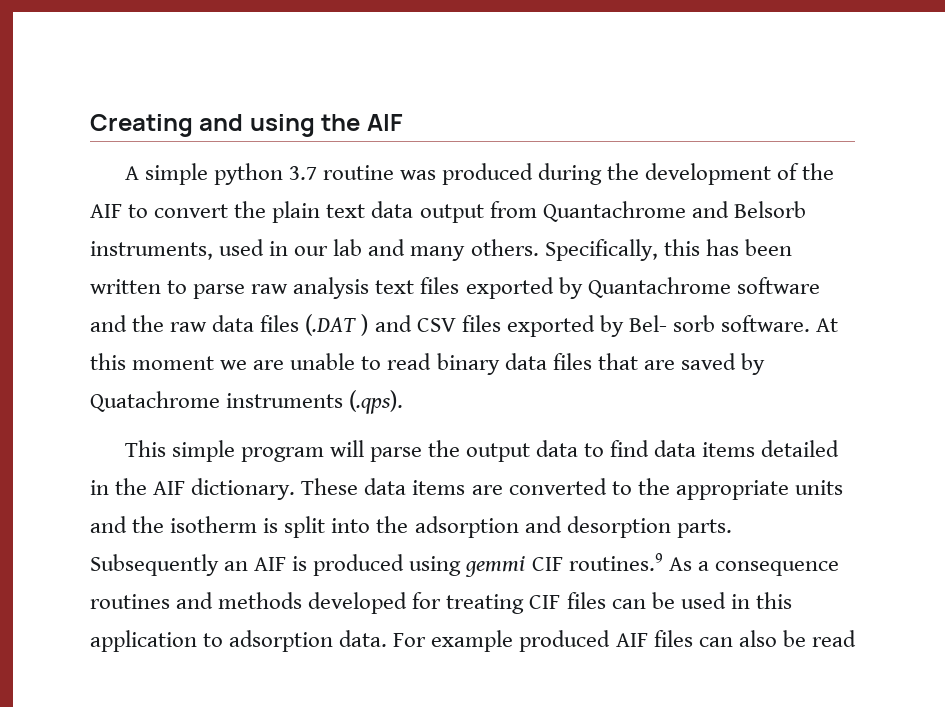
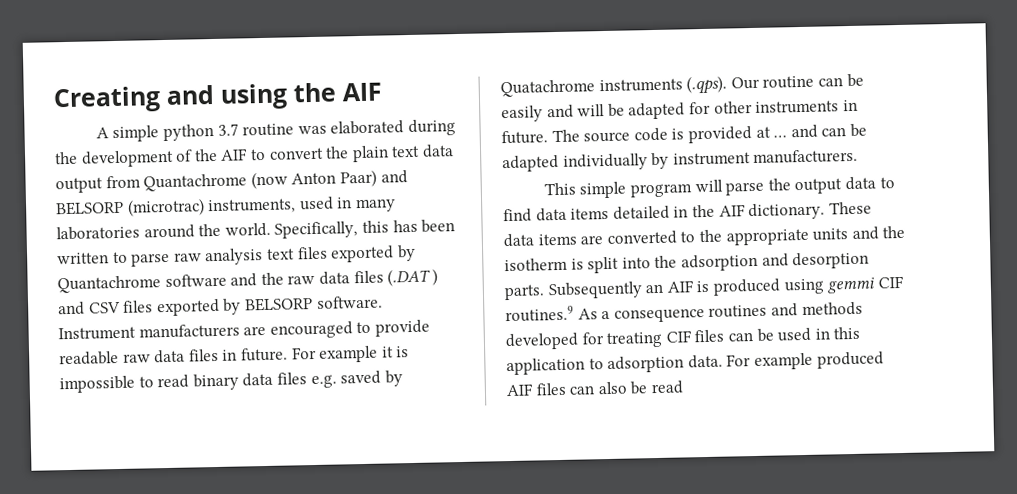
- A simple python 3.7 routine was produced during the development of the AIF to convert the plain text data output from Quantachrome and Belsorb instruments, used in our lab and many others.
+ A simple python 3.7 routine was elaborated during the development of the AIF to convert the plain text data output from Quantachrome (now Anton Paar) and BELSORP (microtrac) instruments, used in many laboratories around the world.
- Specifically, this has been written to parse raw analysis text files exported by Quantachrome software and the raw data files (.DAT ) and CSV files exported by Bel- sorb software. At this moment we are unable to read binary data files that are saved by Quatachrome instruments (.qps).
+ Specifically, this has been written to parse raw analysis text files exported by Quantachrome software and the raw data files (.DAT ) and CSV files exported by BELSORP software. Instrument manufacturers are encouraged to provide readable raw data files in future. For example it is impossible to read binary data files e.g. saved by Quatachrome instruments (.qps). Our routine can be easily and will be adapted for other instruments in future. The source code is provided at … and can be adapted individually by instrument manufacturers.

